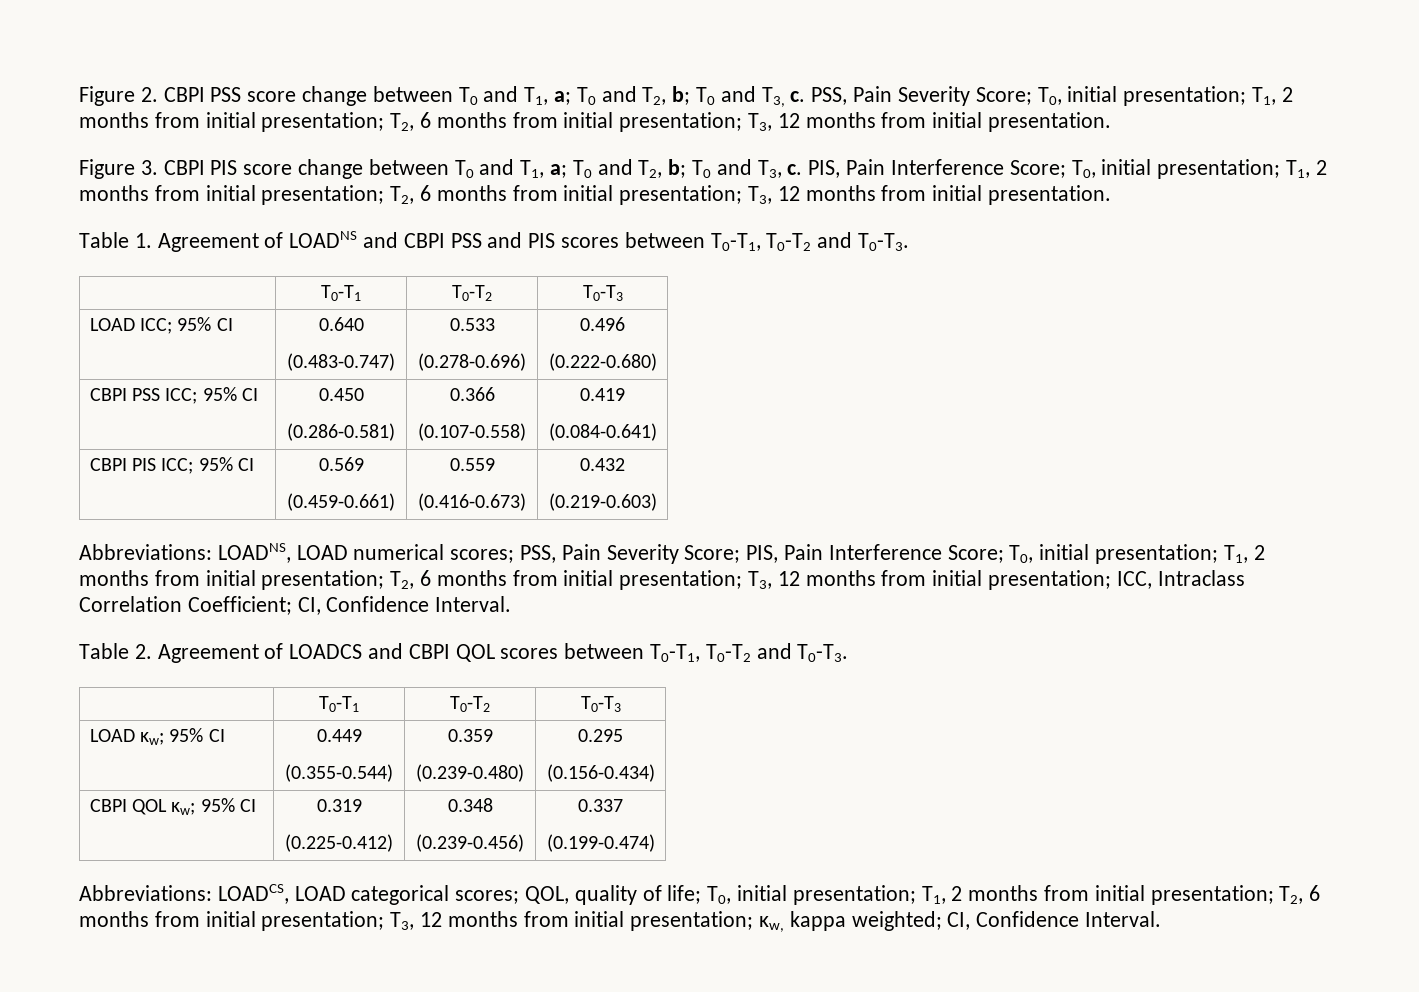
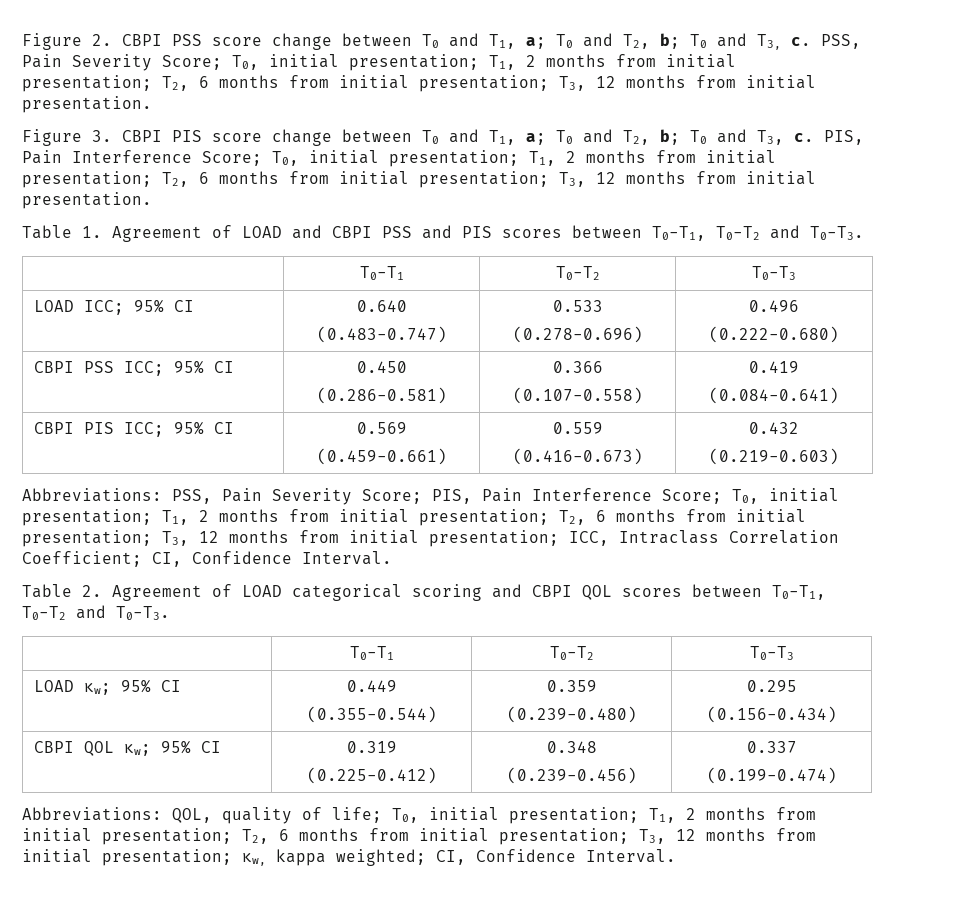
- Table 1. Agreement of LOADNS and CBPI PSS and PIS scores between T0-T1, T0-T2 and T0-T3.
+ Table 1. Agreement of LOAD and CBPI PSS and PIS scores between T0-T1, T0-T2 and T0-T3.
- Abbreviations: LOADNS, LOAD numerical scores; PSS, Pain Severity Score; PIS, Pain Interference Score; T0, initial presentation; T1, 2 months from initial presentation; T2, 6 months from initial presentation; T3, 12 months from initial presentation; ICC, Intraclass Correlation Coefficient; CI, Confidence Interval.
+ Abbreviations: PSS, Pain Severity Score; PIS, Pain Interference Score; T0, initial presentation; T1, 2 months from initial presentation; T2, 6 months from initial presentation; T3, 12 months from initial presentation; ICC, Intraclass Correlation Coefficient; CI, Confidence Interval.
- Table 2. Agreement of LOADCS and CBPI QOL scores between T0-T1, T0-T2 and T0-T3.
+ Table 2. Agreement of LOAD categorical scoring and CBPI QOL scores between T0-T1, T0-T2 and T0-T3.
- Abbreviations: LOADCS, LOAD categorical scores; QOL, quality of life; T0, initial presentation; T1, 2 months from initial presentation; T2, 6 months from initial presentation; T3, 12 months from initial presentation; κw, kappa weighted; CI, Confidence Interval.
+ Abbreviations: QOL, quality of life; T0, initial presentation; T1, 2 months from initial presentation; T2, 6 months from initial presentation; T3, 12 months from initial presentation; κw, kappa weighted; CI, Confidence Interval.

